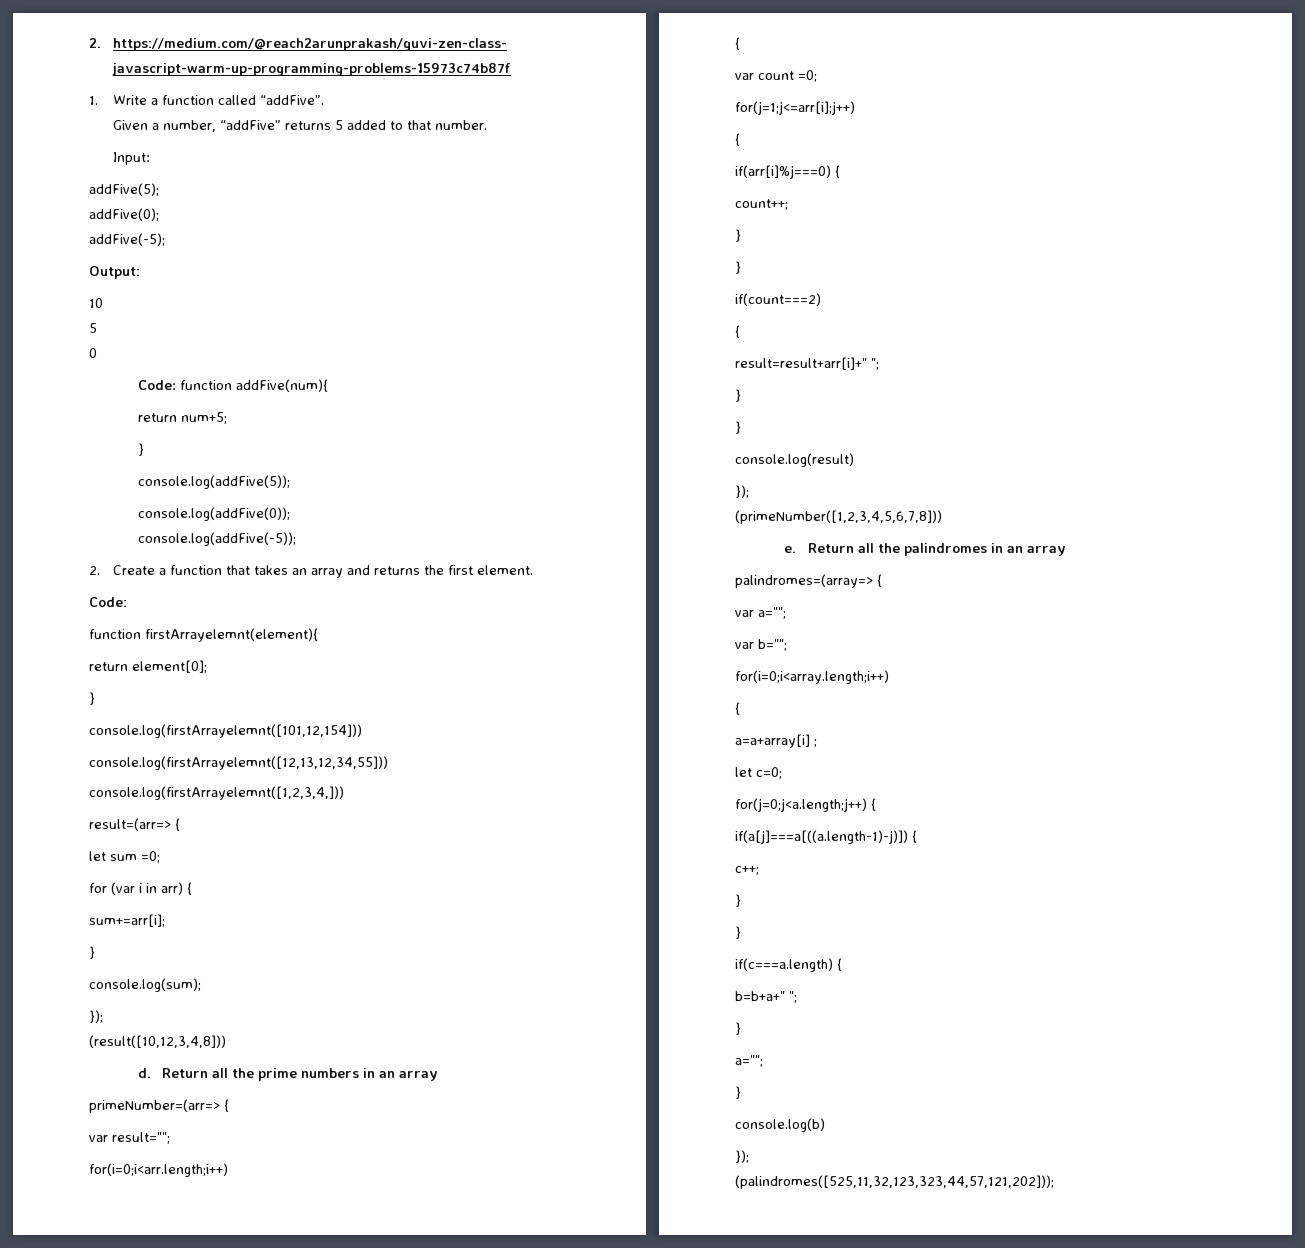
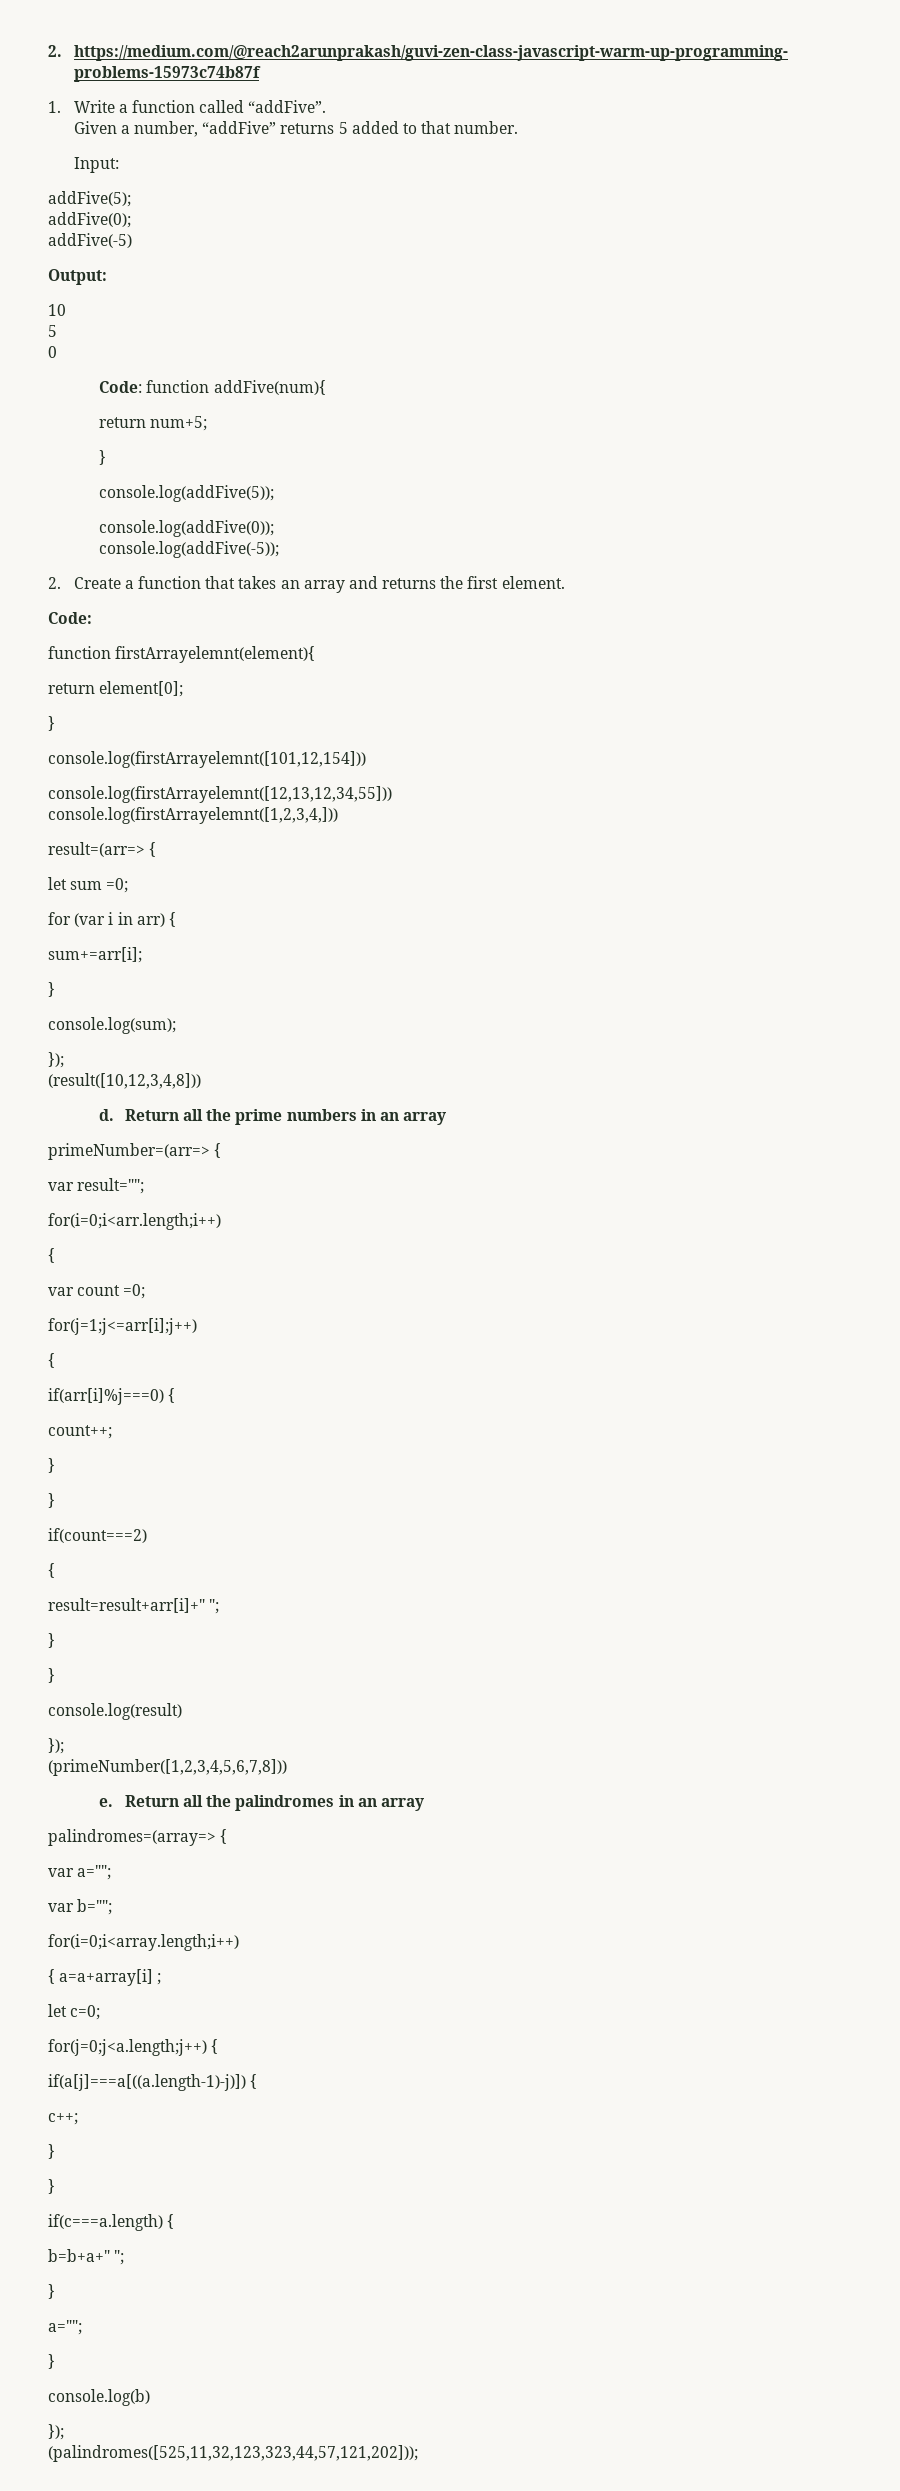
- addFive(-5);
+ addFive(-5)
  for(i=0;i<array.length;i++)
- {
- a=a+array[i] ;
+ { a=a+array[i] ;

